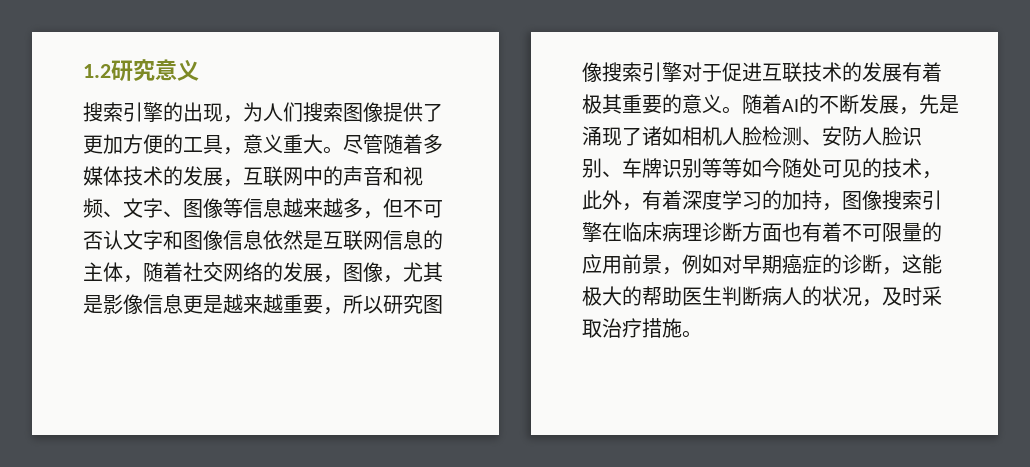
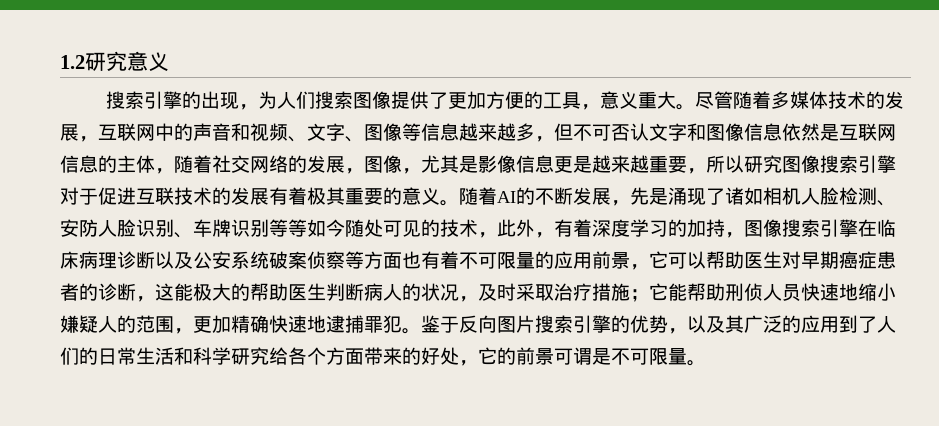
- 随着AI的不断发展，先是涌现了诸如相机人脸检测、安防人脸识别、车牌识别等等如今随处可见的技术，此外，有着深度学习的加持，图像搜索引擎在临床病理诊断方面也有着不可限量的应用前景，例如对早期癌症的诊断，这能极大的帮助医生判断病人的状况，及时采取治疗措施。
+ 随着AI的不断发展，先是涌现了诸如相机人脸检测、安防人脸识别、车牌识别等等如今随处可见的技术，此外，有着深度学习的加持，图像搜索引擎在临床病理诊断以及公安系统破案侦察等方面也有着不可限量的应用前景，它可以帮助医生对早期癌症患者的诊断，这能极大的帮助医生判断病人的状况，及时采取治疗措施；它能帮助刑侦人员快速地缩小嫌疑人的范围，更加精确快速地逮捕罪犯。鉴于反向图片搜索引擎的优势，以及其广泛的应用到了人们的日常生活和科学研究给各个方面带来的好处，它的前景可谓是不可限量。

